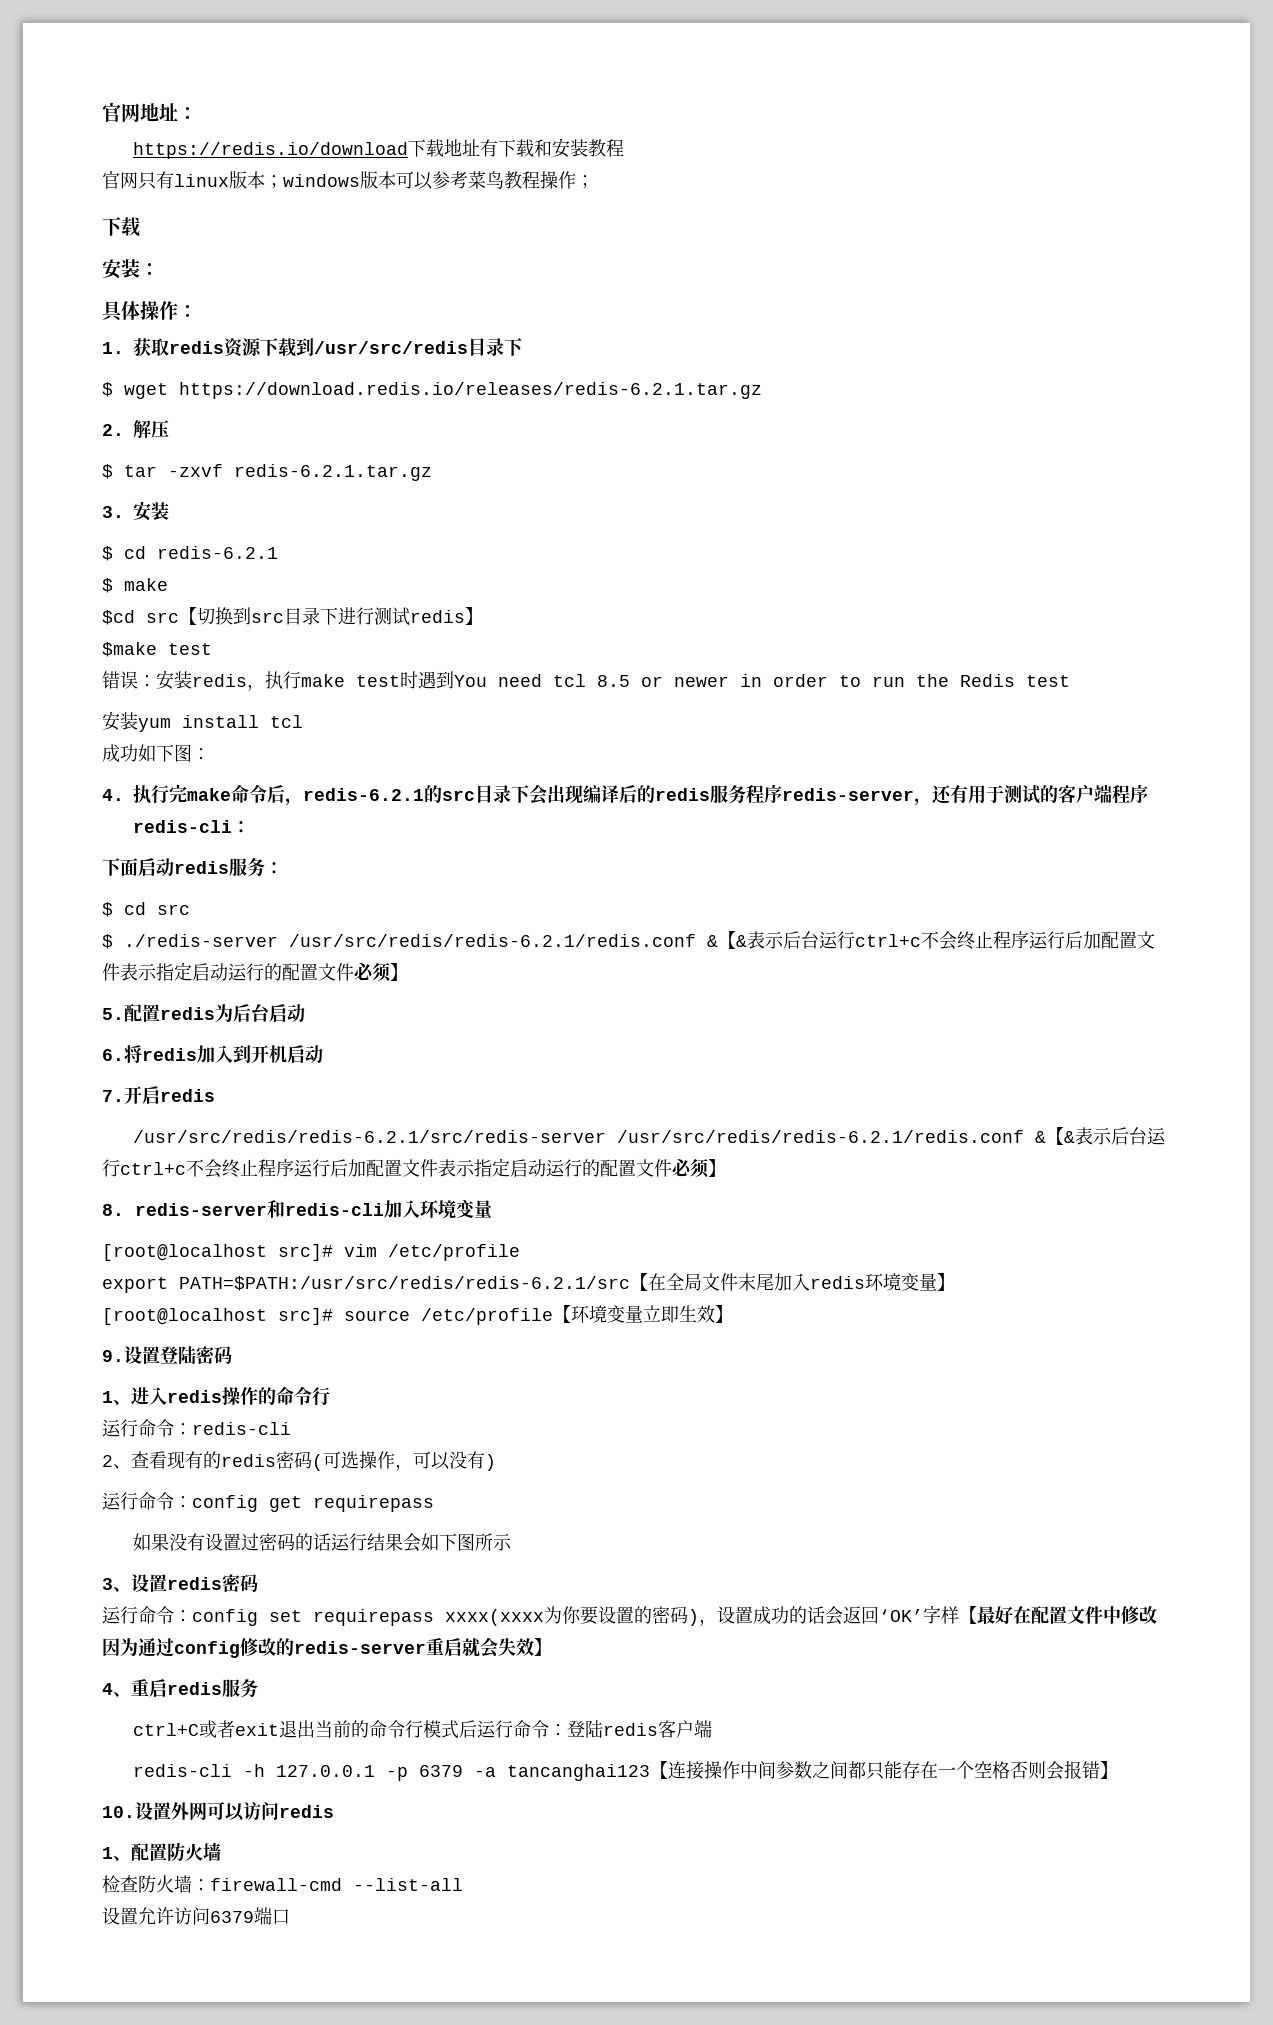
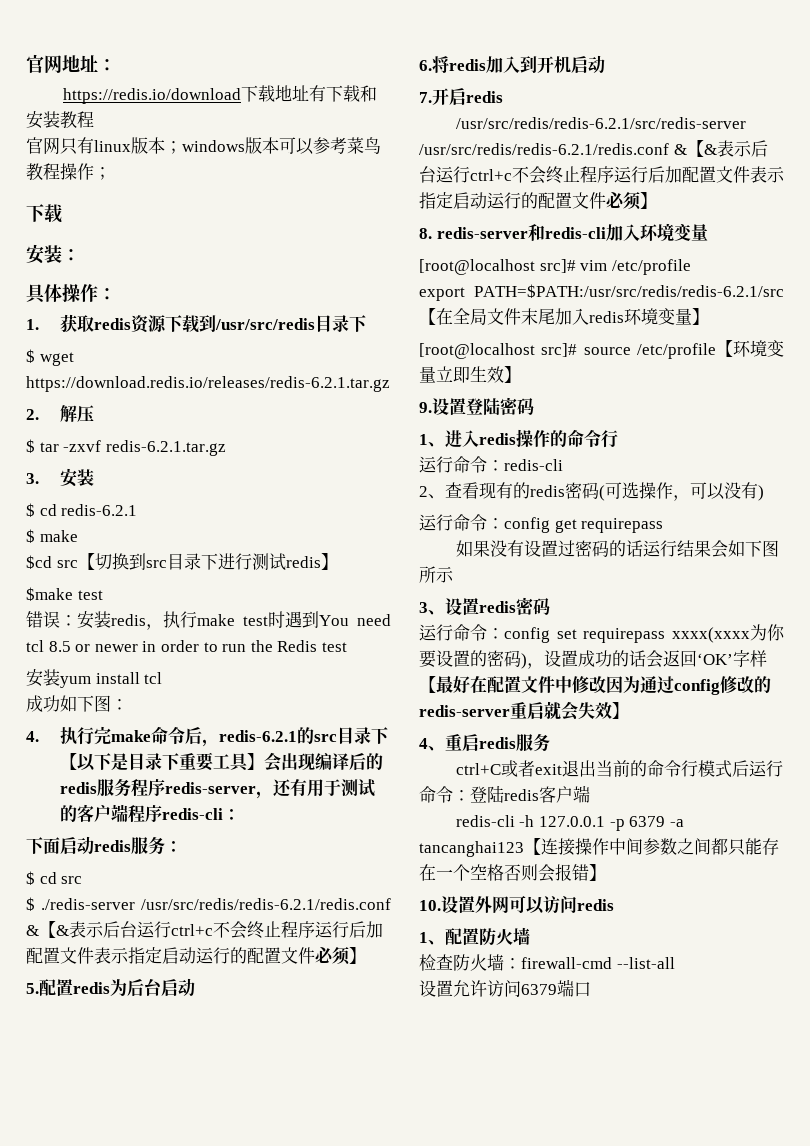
- 4.执行完make命令后，redis-6.2.1的src目录下会出现编译后的redis服务程序redis-server，还有用于测试的客户端程序redis-cli：
+ 4.执行完make命令后，redis-6.2.1的src目录下【以下是目录下重要工具】会出现编译后的redis服务程序redis-server，还有用于测试的客户端程序redis-cli：

